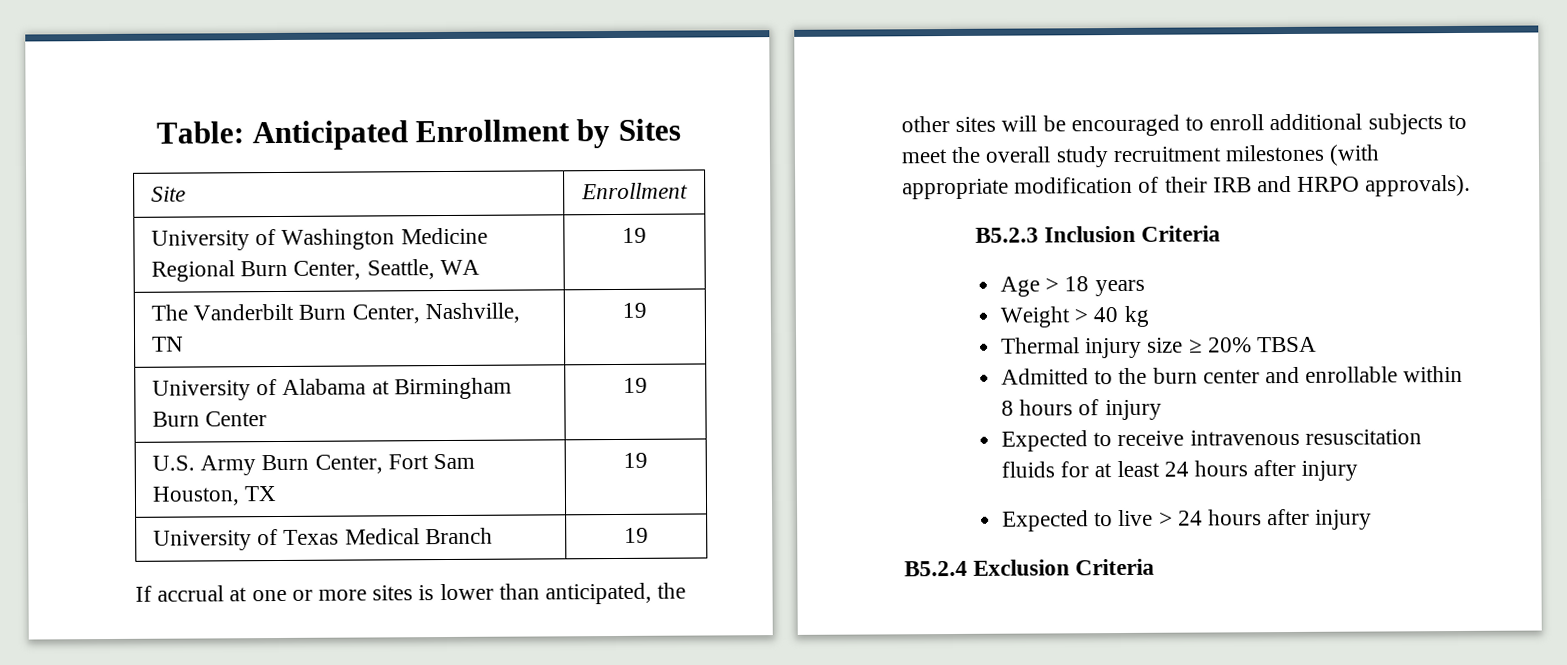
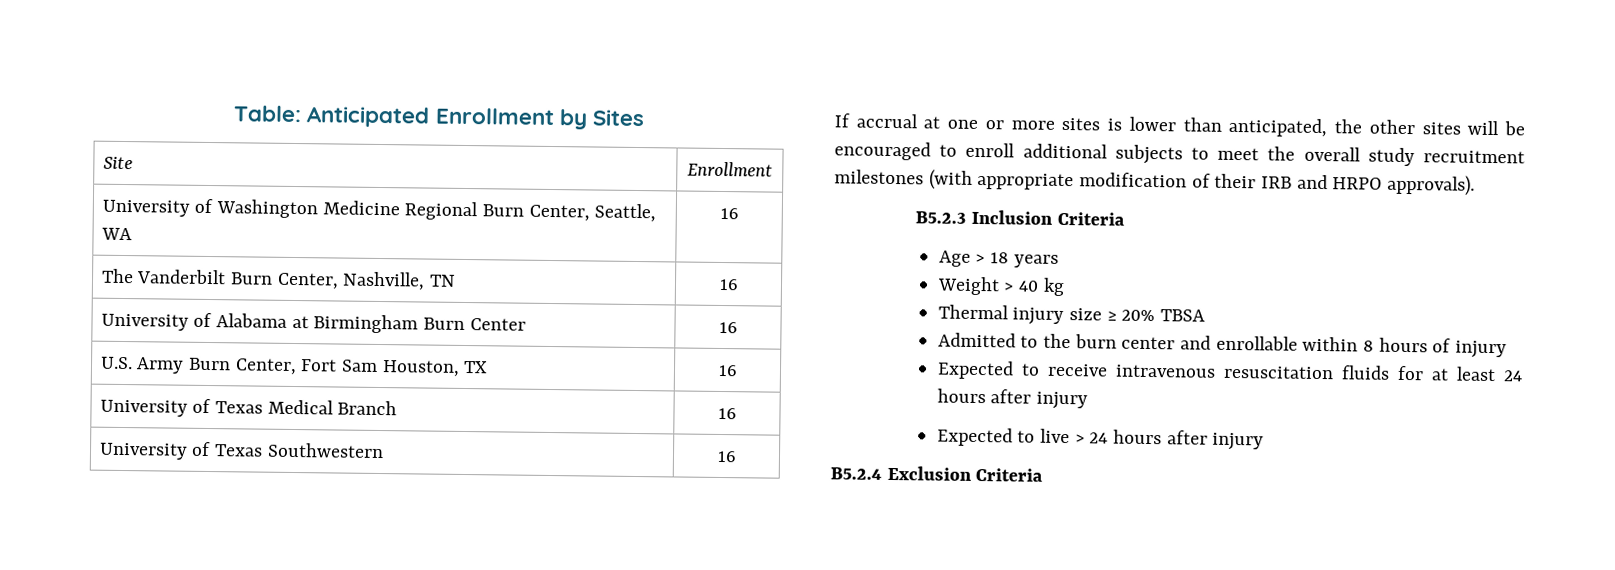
- University of Washington Medicine Regional Burn Center, Seattle, WA | 19
+ University of Washington Medicine Regional Burn Center, Seattle, WA | 16
- The Vanderbilt Burn Center, Nashville, TN | 19
+ The Vanderbilt Burn Center, Nashville, TN | 16
- University of Alabama at Birmingham Burn Center | 19
+ University of Alabama at Birmingham Burn Center | 16
- U.S. Army Burn Center, Fort Sam Houston, TX | 19
+ U.S. Army Burn Center, Fort Sam Houston, TX | 16
- University of Texas Medical Branch | 19
+ University of Texas Medical Branch | 16
+ University of Texas Southwestern | 16

